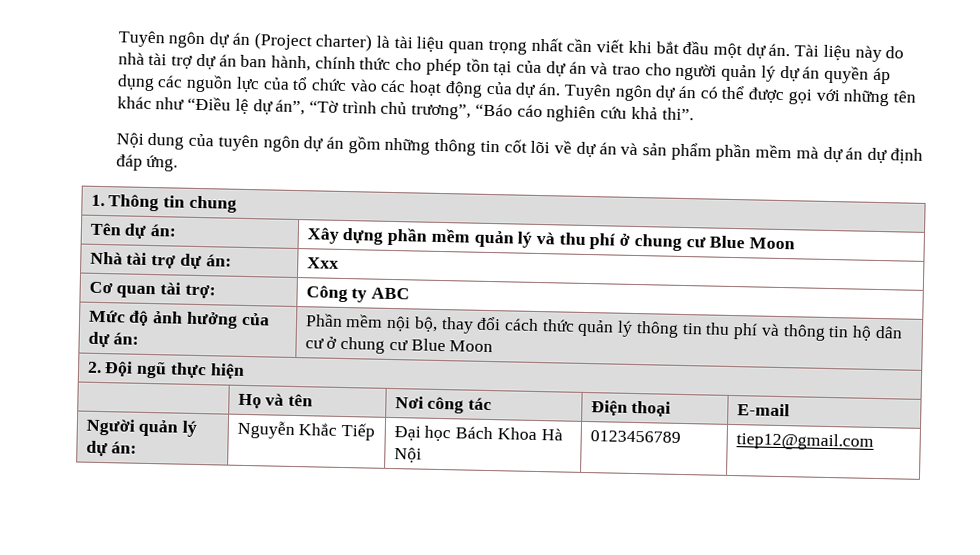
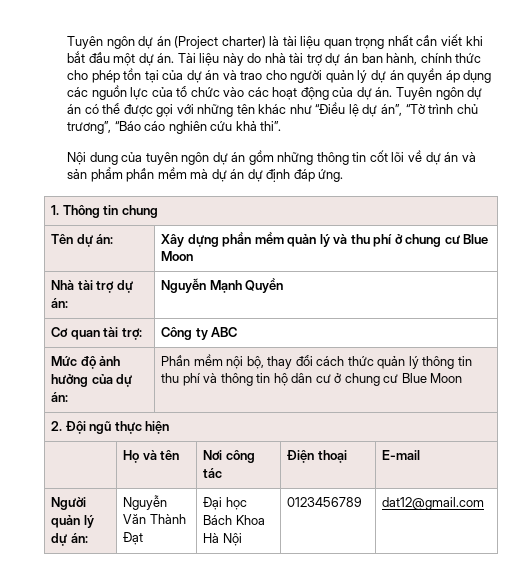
- Nhà tài trợ dự án: | Xxx
+ Nhà tài trợ dự án: | Nguyễn Mạnh Quyền
- Người quản lý dự án: | Nguyễn Khắc Tiếp | Đại học Bách Khoa Hà Nội | 0123456789 | tiep12@gmail.com
+ Người quản lý dự án: | Nguyễn Văn Thành Đạt | Đại học Bách Khoa Hà Nội | 0123456789 | dat12@gmail.com

